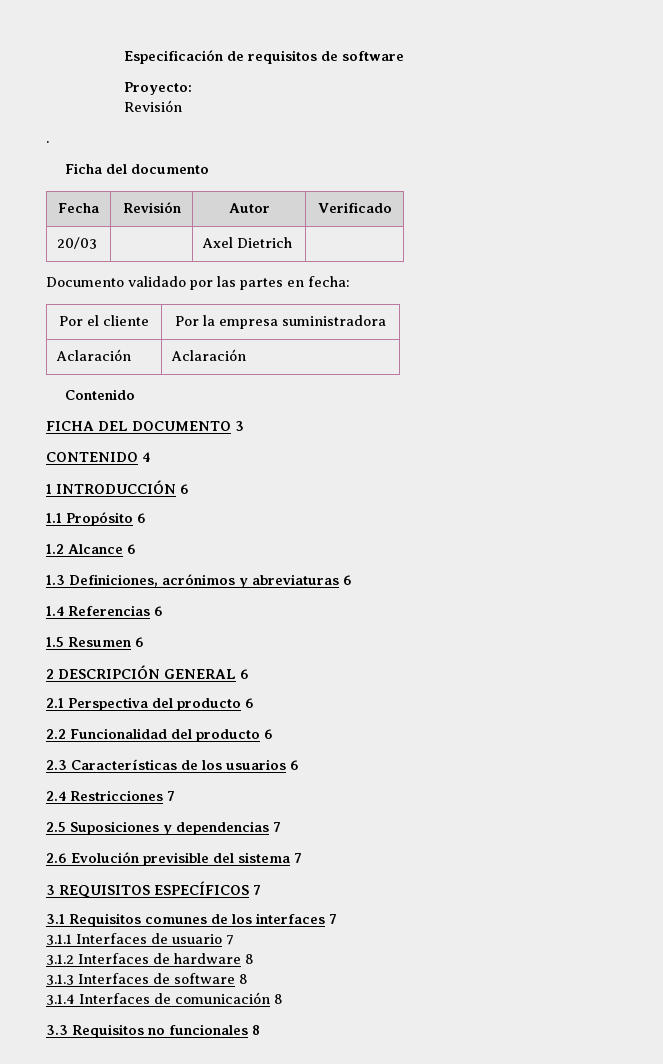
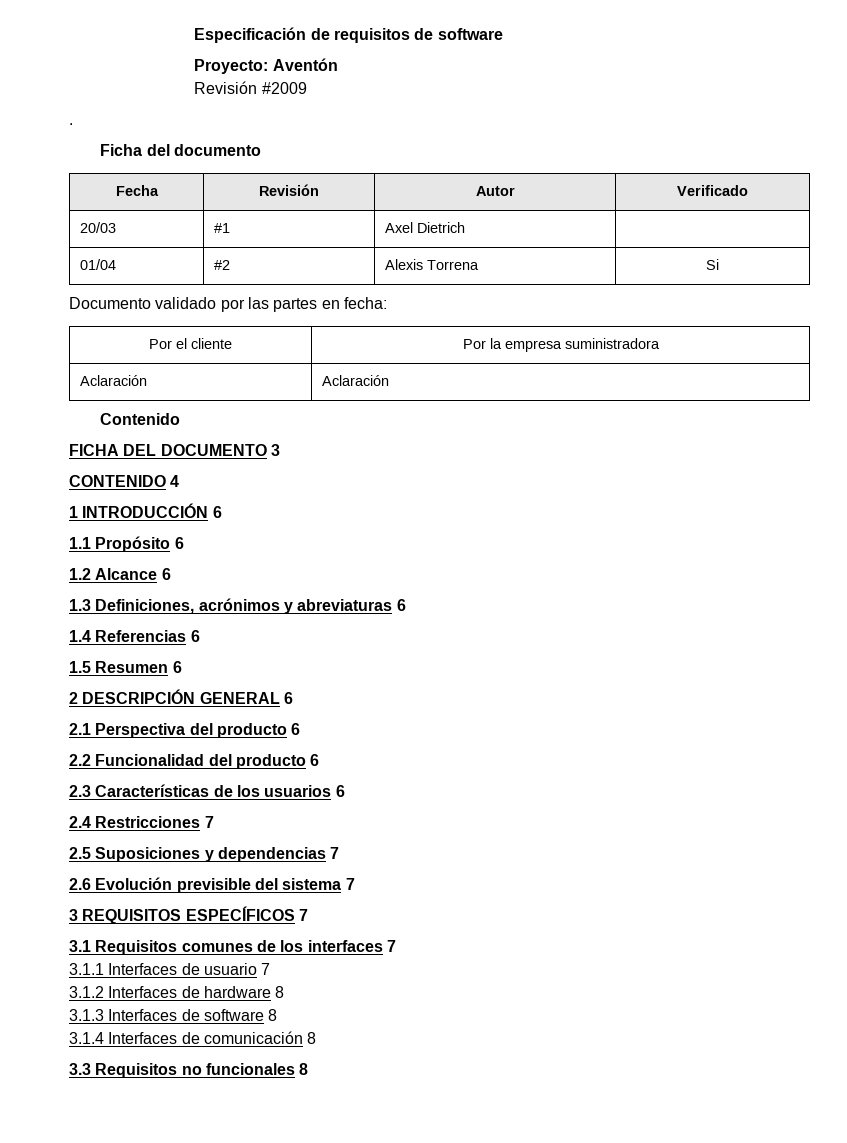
- Proyecto:
- Revisión
+ Proyecto: Aventón
+ Revisión #2009
- 20/03 | | Axel Dietrich |
+ 20/03 | #1 | Axel Dietrich |
+ 01/04 | #2 | Alexis Torrena | Si

